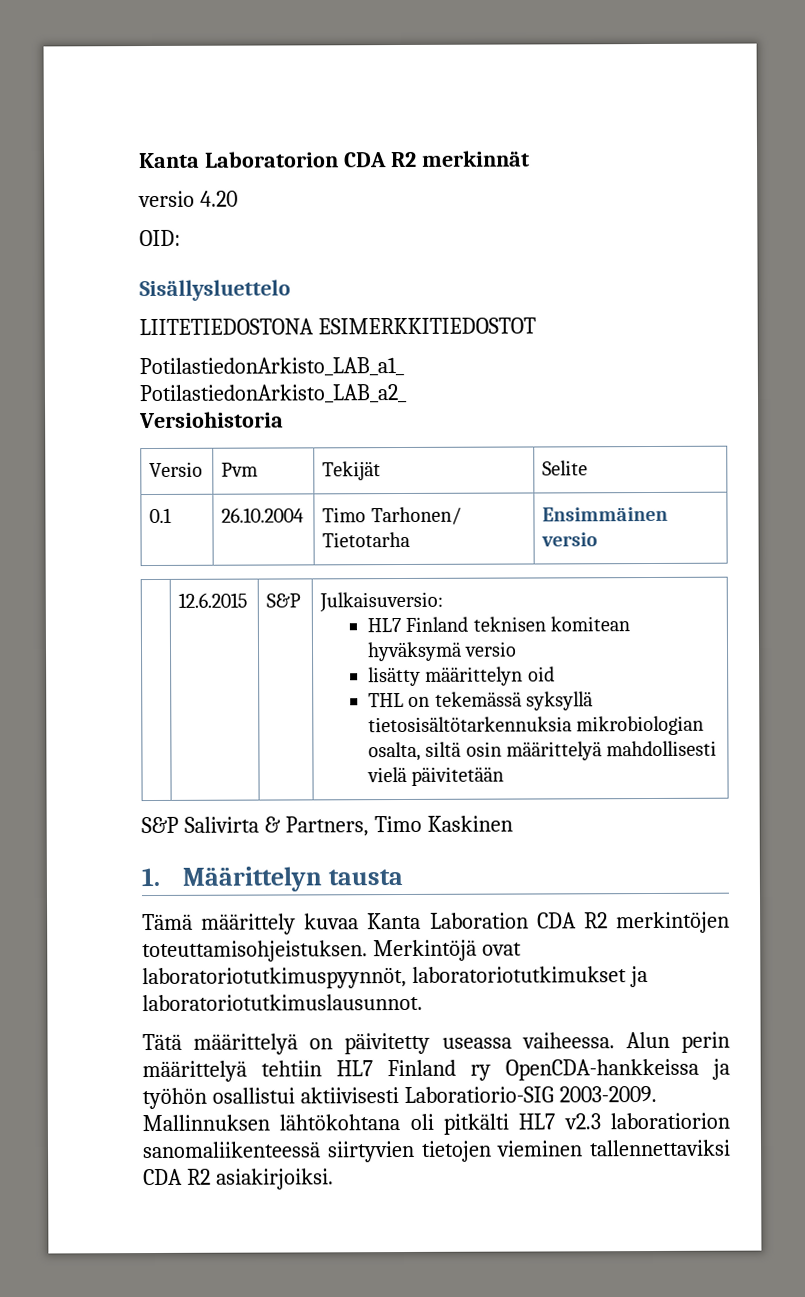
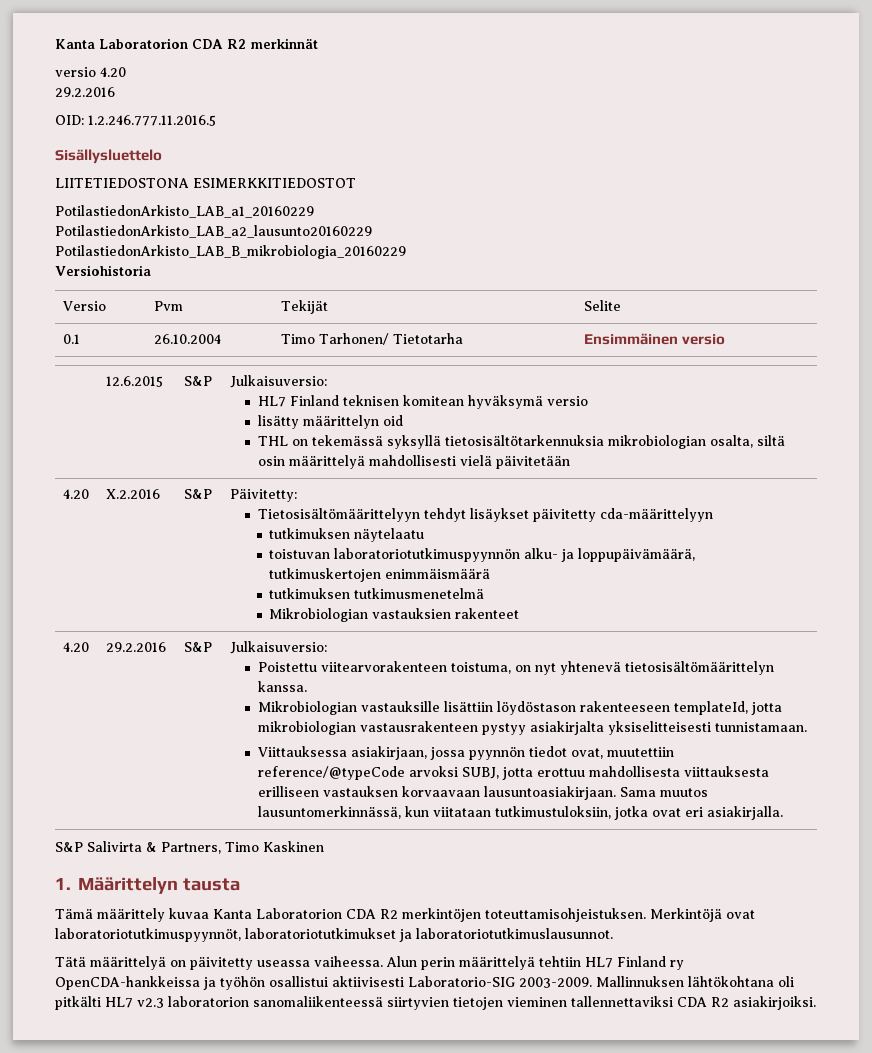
  versio 4.20
+ 29.2.2016
- OID:
+ OID: 1.2.246.777.11.2016.5
- PotilastiedonArkisto_LAB_a1_
- PotilastiedonArkisto_LAB_a2_
+ PotilastiedonArkisto_LAB_a1_20160229
+ PotilastiedonArkisto_LAB_a2_lausunto20160229
+ PotilastiedonArkisto_LAB_B_mikrobiologia_20160229
+ 4.20 | X.2.2016 | S&P | Päivitetty:
+ Tietosisältömäärittelyyn tehdyt lisäykset päivitetty cda-määrittelyyn
+ tutkimuksen näytelaatu
+ toistuvan laboratoriotutkimuspyynnön alku- ja loppupäivämäärä, tutkimuskertojen enimmäismäärä
+ tutkimuksen tutkimusmenetelmä
+ Mikrobiologian vastauksien rakenteet
+ 4.20 | 29.2.2016 | S&P | Julkaisuversio:
+ Poistettu viitearvorakenteen toistuma, on nyt yhtenevä tietosisältömäärittelyn kanssa.
+ Mikrobiologian vastauksille lisättiin löydöstason rakenteeseen templateId, jotta mikrobiologian vastausrakenteen pystyy asiakirjalta yksiselitteisesti tunnistamaan.
+ Viittauksessa asiakirjaan, jossa pyynnön tiedot ovat, muutettiin reference/@typeCode arvoksi SUBJ, jotta erottuu mahdollisesta viittauksesta erilliseen vastauksen korvaavaan lausuntoasiakirjaan. Sama muutos lausuntomerkinnässä, kun viitataan tutkimustuloksiin, jotka ovat eri asiakirjalla.
- Tämä määrittely kuvaa Kanta Laboration CDA R2 merkintöjen toteuttamisohjeistuksen.
+ Tämä määrittely kuvaa Kanta Laboratorion CDA R2 merkintöjen toteuttamisohjeistuksen.
- Alun perin määrittelyä tehtiin HL7 Finland ry OpenCDA-hankkeissa ja työhön osallistui aktiivisesti Laboratiorio-SIG 2003-2009.
+ Alun perin määrittelyä tehtiin HL7 Finland ry OpenCDA-hankkeissa ja työhön osallistui aktiivisesti Laboratorio-SIG 2003-2009.
- Mallinnuksen lähtökohtana oli pitkälti HL7 v2.3 laboratiorion sanomaliikenteessä siirtyvien tietojen vieminen tallennettaviksi CDA R2 asiakirjoiksi.
+ Mallinnuksen lähtökohtana oli pitkälti HL7 v2.3 laboratorion sanomaliikenteessä siirtyvien tietojen vieminen tallennettaviksi CDA R2 asiakirjoiksi.

